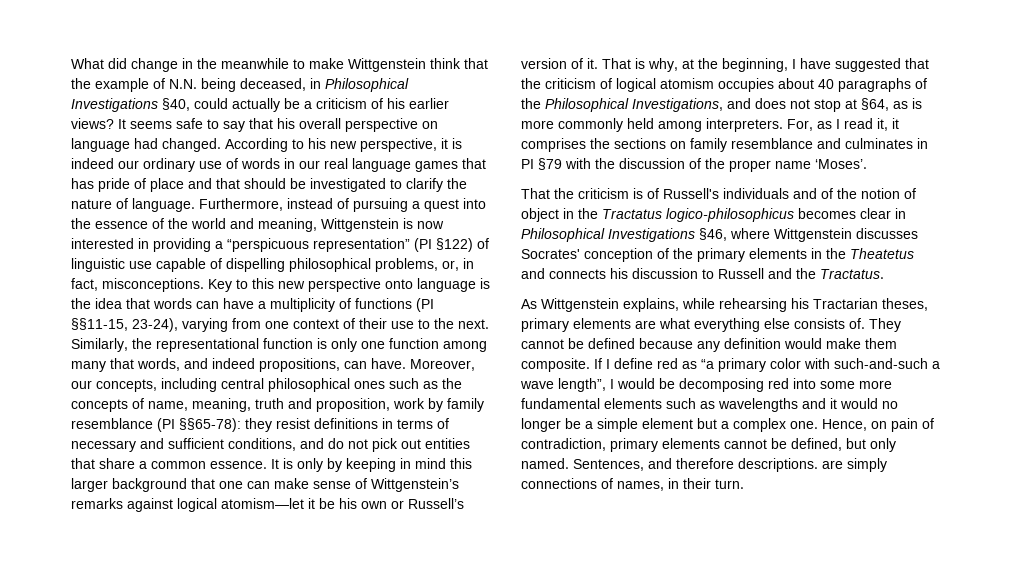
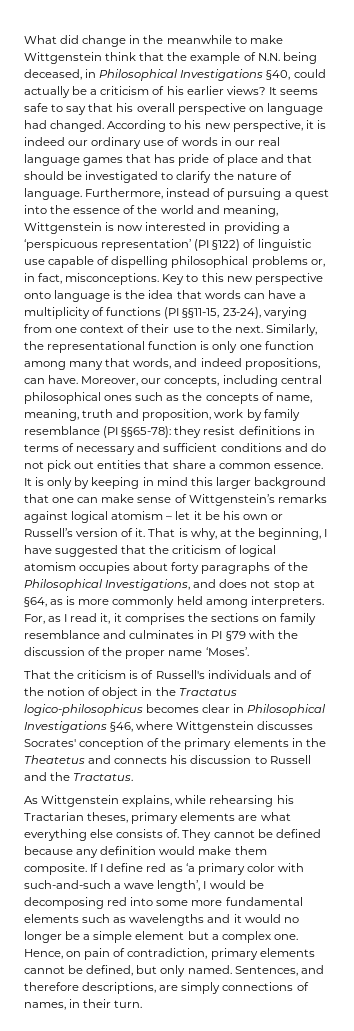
- Furthermore, instead of pursuing a quest into the essence of the world and meaning, Wittgenstein is now interested in providing a “perspicuous representation” (PI §122) of linguistic use capable of dispelling philosophical problems, or, in fact, misconceptions.
+ Furthermore, instead of pursuing a quest into the essence of the world and meaning, Wittgenstein is now interested in providing a ‘perspicuous representation’ (PI §122) of linguistic use capable of dispelling philosophical problems or, in fact, misconceptions.
- Moreover, our concepts, including central philosophical ones such as the concepts of name, meaning, truth and proposition, work by family resemblance (PI §§65-78): they resist definitions in terms of necessary and sufficient conditions, and do not pick out entities that share a common essence.
+ Moreover, our concepts, including central philosophical ones such as the concepts of name, meaning, truth and proposition, work by family resemblance (PI §§65-78): they resist definitions in terms of necessary and sufficient conditions and do not pick out entities that share a common essence.
- It is only by keeping in mind this larger background that one can make sense of Wittgenstein’s remarks against logical atomism—let it be his own or Russell’s version of it.
+ It is only by keeping in mind this larger background that one can make sense of Wittgenstein’s remarks against logical atomism – let it be his own or Russell’s version of it.
- That is why, at the beginning, I have suggested that the criticism of logical atomism occupies about 40 paragraphs of the Philosophical Investigations, and does not stop at §64, as is more commonly held among interpreters.
+ That is why, at the beginning, I have suggested that the criticism of logical atomism occupies about forty paragraphs of the Philosophical Investigations, and does not stop at §64, as is more commonly held among interpreters.
- If I define red as “a primary color with such-and-such a wave length”, I would be decomposing red into some more fundamental elements such as wavelengths and it would no longer be a simple element but a complex one.
+ If I define red as ‘a primary color with such-and-such a wave length’, I would be decomposing red into some more fundamental elements such as wavelengths and it would no longer be a simple element but a complex one.
- Sentences, and therefore descriptions. are simply connections of names, in their turn.
+ Sentences, and therefore descriptions, are simply connections of names, in their turn.

